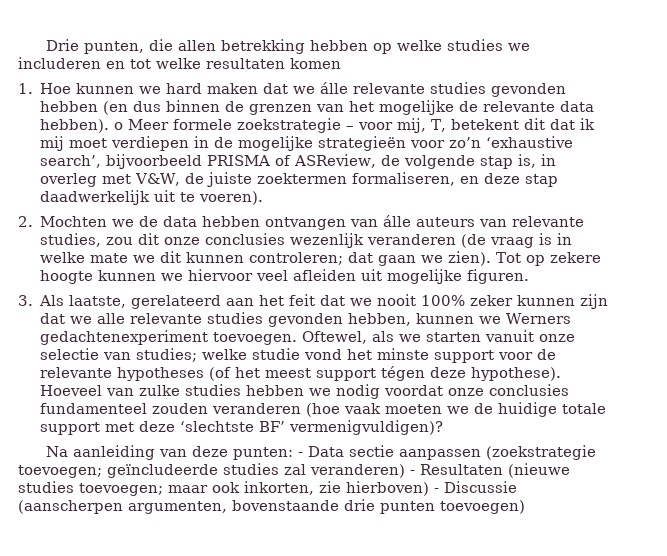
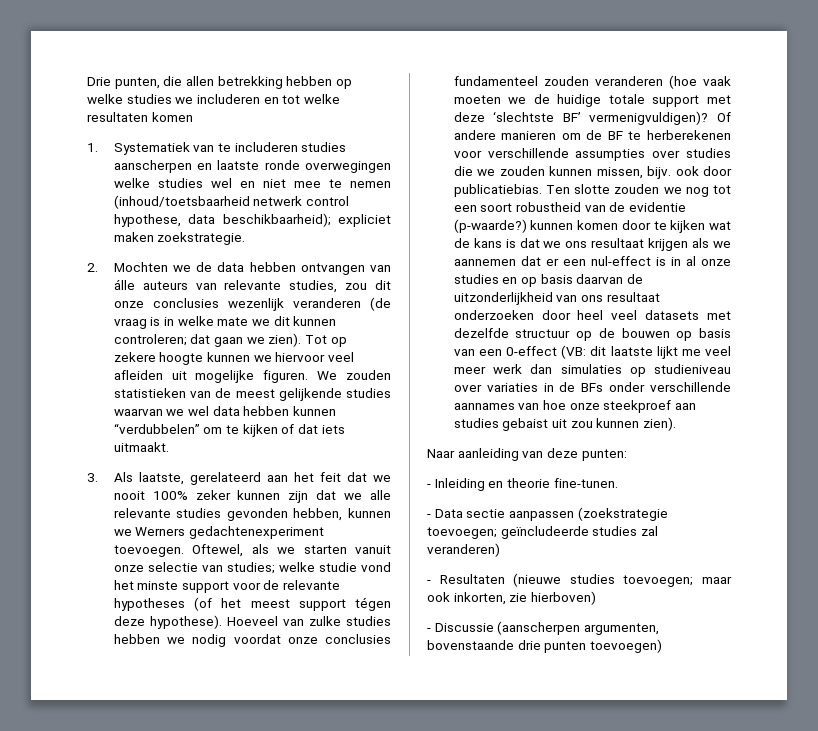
- 1. Hoe kunnen we hard maken dat we álle relevante studies gevonden hebben (en dus binnen de grenzen van het mogelijke de relevante data hebben). o Meer formele zoekstrategie – voor mij, T, betekent dit dat ik mij moet verdiepen in de mogelijke strategieën voor zo’n ‘exhaustive search’, bijvoorbeeld PRISMA of ASReview, de volgende stap is, in overleg met V&W, de juiste zoektermen formaliseren, en deze stap daadwerkelijk uit te voeren).
+ 1. Systematiek van te includeren studies aanscherpen en laatste ronde overwegingen welke studies wel en niet mee te nemen (inhoud/toetsbaarheid netwerk control hypothese, data beschikbaarheid); expliciet maken zoekstrategie.
+ We zouden statistieken van de meest gelijkende studies waarvan we wel data hebben kunnen “verdubbelen” om te kijken of dat iets uitmaakt.
- Hoeveel van zulke studies hebben we nodig voordat onze conclusies fundamenteel zouden veranderen (hoe vaak moeten we de huidige totale support met deze ‘slechtste BF’ vermenigvuldigen)?
- Na aanleiding van deze punten: - Data sectie aanpassen (zoekstrategie toevoegen; geïncludeerde studies zal veranderen) - Resultaten (nieuwe studies toevoegen; maar ook inkorten, zie hierboven) - Discussie (aanscherpen argumenten, bovenstaande drie punten toevoegen)
+ Hoeveel van zulke studies hebben we nodig voordat onze conclusies fundamenteel zouden veranderen (hoe vaak moeten we de huidige totale support met deze ‘slechtste BF’ vermenigvuldigen)? Of andere manieren om de BF te herberekenen voor verschillende assumpties over studies die we zouden kunnen missen, bijv. ook door publicatiebias. Ten slotte zouden we nog tot een soort robustheid van de evidentie (p-waarde?) kunnen komen door te kijken wat de kans is dat we ons resultaat krijgen als we aannemen dat er een nul-effect is in al onze studies en op basis daarvan de uitzonderlijkheid van ons resultaat onderzoeken door heel veel datasets met dezelfde structuur op de bouwen op basis van een 0-effect (VB: dit laatste lijkt me veel meer werk dan simulaties op studieniveau over variaties in de BFs onder verschillende aannames van hoe onze steekproef aan studies gebaist uit zou kunnen zien).
+ Naar aanleiding van deze punten:
+ - Inleiding en theorie fine-tunen.
+ - Data sectie aanpassen (zoekstrategie toevoegen; geïncludeerde studies zal veranderen)
+ - Resultaten (nieuwe studies toevoegen; maar ook inkorten, zie hierboven)
+ - Discussie (aanscherpen argumenten, bovenstaande drie punten toevoegen)

